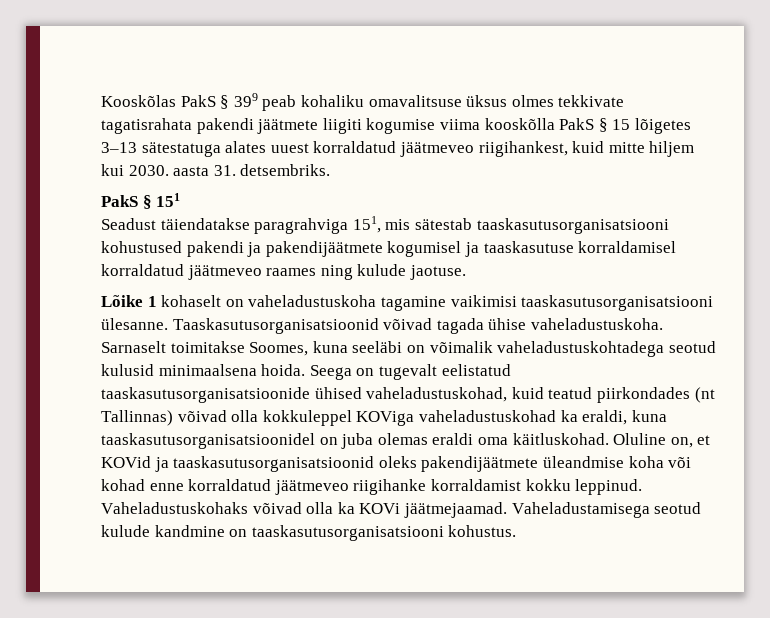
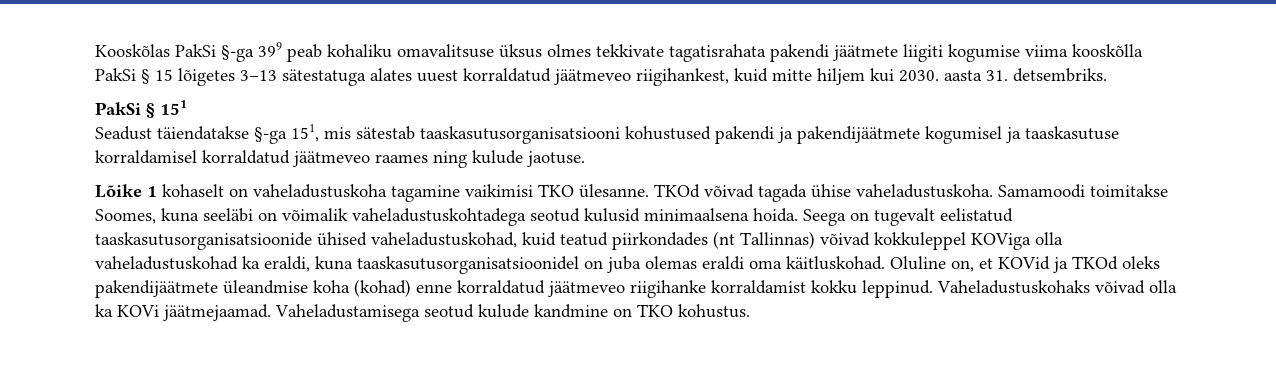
- Kooskõlas PakS § 399 peab kohaliku omavalitsuse üksus olmes tekkivate tagatisrahata pakendi jäätmete liigiti kogumise viima kooskõlla PakS § 15 lõigetes 3–13 sätestatuga alates uuest korraldatud jäätmeveo riigihankest, kuid mitte hiljem kui 2030. aasta 31. detsembriks.
+ Kooskõlas PakSi §-ga 399 peab kohaliku omavalitsuse üksus olmes tekkivate tagatisrahata pakendi jäätmete liigiti kogumise viima kooskõlla PakSi § 15 lõigetes 3–13 sätestatuga alates uuest korraldatud jäätmeveo riigihankest, kuid mitte hiljem kui 2030. aasta 31. detsembriks.
- PakS § 151
+ PakSi § 151
- Seadust täiendatakse paragrahviga 151, mis sätestab taaskasutusorganisatsiooni kohustused pakendi ja pakendijäätmete kogumisel ja taaskasutuse korraldamisel korraldatud jäätmeveo raames ning kulude jaotuse.
+ Seadust täiendatakse §-ga 151, mis sätestab taaskasutusorganisatsiooni kohustused pakendi ja pakendijäätmete kogumisel ja taaskasutuse korraldamisel korraldatud jäätmeveo raames ning kulude jaotuse.
- Lõike 1 kohaselt on vaheladustuskoha tagamine vaikimisi taaskasutusorganisatsiooni ülesanne. Taaskasutusorganisatsioonid võivad tagada ühise vaheladustuskoha.
+ Lõike 1 kohaselt on vaheladustuskoha tagamine vaikimisi TKO ülesanne. TKOd võivad tagada ühise vaheladustuskoha.
- Sarnaselt toimitakse Soomes, kuna seeläbi on võimalik vaheladustuskohtadega seotud kulusid minimaalsena hoida.
+ Samamoodi toimitakse Soomes, kuna seeläbi on võimalik vaheladustuskohtadega seotud kulusid minimaalsena hoida.
- Seega on tugevalt eelistatud taaskasutusorganisatsioonide ühised vaheladustuskohad, kuid teatud piirkondades (nt Tallinnas) võivad olla kokkuleppel KOViga vaheladustuskohad ka eraldi, kuna taaskasutusorganisatsioonidel on juba olemas eraldi oma käitluskohad.
+ Seega on tugevalt eelistatud taaskasutusorganisatsioonide ühised vaheladustuskohad, kuid teatud piirkondades (nt Tallinnas) võivad kokkuleppel KOViga olla vaheladustuskohad ka eraldi, kuna taaskasutusorganisatsioonidel on juba olemas eraldi oma käitluskohad.
- Oluline on, et KOVid ja taaskasutusorganisatsioonid oleks pakendijäätmete üleandmise koha või kohad enne korraldatud jäätmeveo riigihanke korraldamist kokku leppinud.
+ Oluline on, et KOVid ja TKOd oleks pakendijäätmete üleandmise koha (kohad) enne korraldatud jäätmeveo riigihanke korraldamist kokku leppinud.
- Vaheladustamisega seotud kulude kandmine on taaskasutusorganisatsiooni kohustus.
+ Vaheladustamisega seotud kulude kandmine on TKO kohustus.

